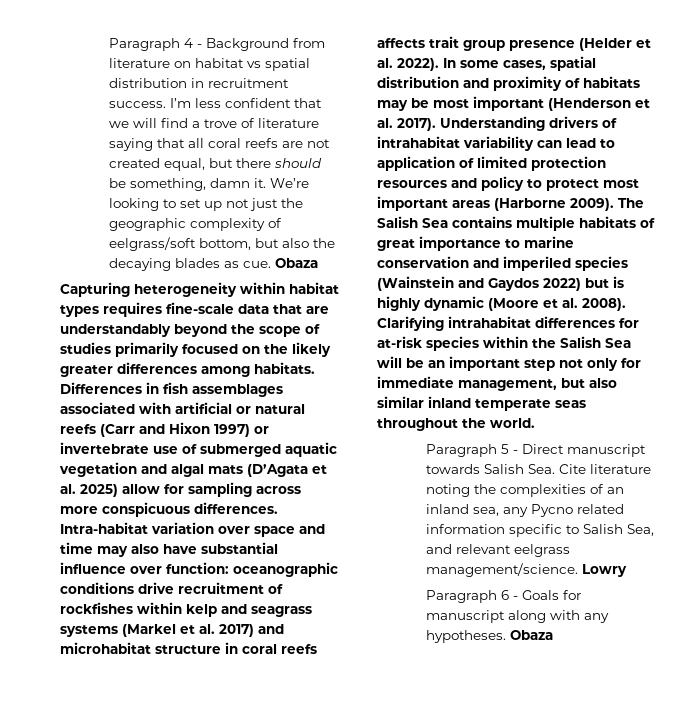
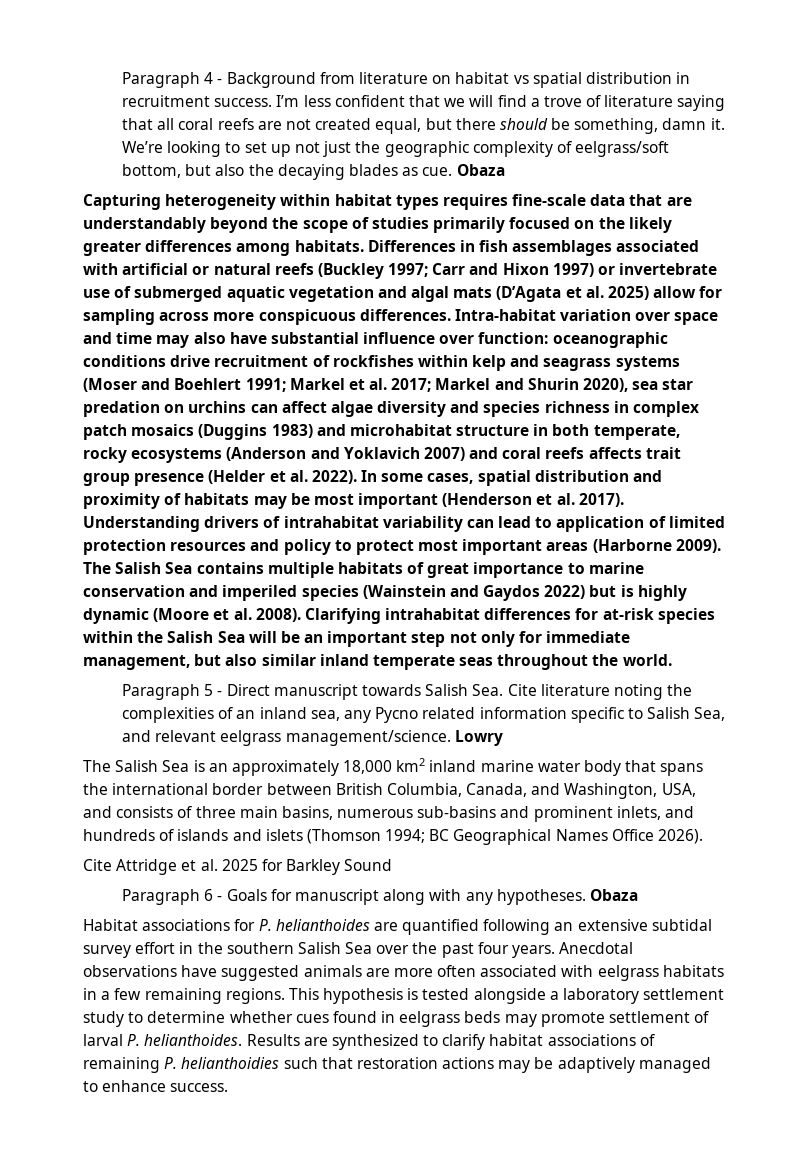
- Differences in fish assemblages associated with artificial or natural reefs (Carr and Hixon 1997) or invertebrate use of submerged aquatic vegetation and algal mats (D’Agata et al. 2025) allow for sampling across more conspicuous differences.
+ Differences in fish assemblages associated with artificial or natural reefs (Buckley 1997; Carr and Hixon 1997) or invertebrate use of submerged aquatic vegetation and algal mats (D’Agata et al. 2025) allow for sampling across more conspicuous differences.
- Intra-habitat variation over space and time may also have substantial influence over function: oceanographic conditions drive recruitment of rockfishes within kelp and seagrass systems (Markel et al. 2017) and microhabitat structure in coral reefs affects trait group presence (Helder et al. 2022).
+ Intra-habitat variation over space and time may also have substantial influence over function: oceanographic conditions drive recruitment of rockfishes within kelp and seagrass systems (Moser and Boehlert 1991; Markel et al. 2017; Markel and Shurin 2020), sea star predation on urchins can affect algae diversity and species richness in complex patch mosaics (Duggins 1983) and microhabitat structure in both temperate, rocky ecosystems (Anderson and Yoklavich 2007) and coral reefs affects trait group presence (Helder et al. 2022).
+ The Salish Sea is an approximately 18,000 km2 inland marine water body that spans the international border between British Columbia, Canada, and Washington, USA, and consists of three main basins, numerous sub-basins and prominent inlets, and hundreds of islands and islets (Thomson 1994; BC Geographical Names Office 2026).
+ Cite Attridge et al. 2025 for Barkley Sound
+ Habitat associations for P. helianthoides are quantified following an extensive subtidal survey effort in the southern Salish Sea over the past four years. Anecdotal observations have suggested animals are more often associated with eelgrass habitats in a few remaining regions. This hypothesis is tested alongside a laboratory settlement study to determine whether cues found in eelgrass beds may promote settlement of larval P. helianthoides. Results are synthesized to clarify habitat associations of remaining P. helianthoidies such that restoration actions may be adaptively managed to enhance success.

